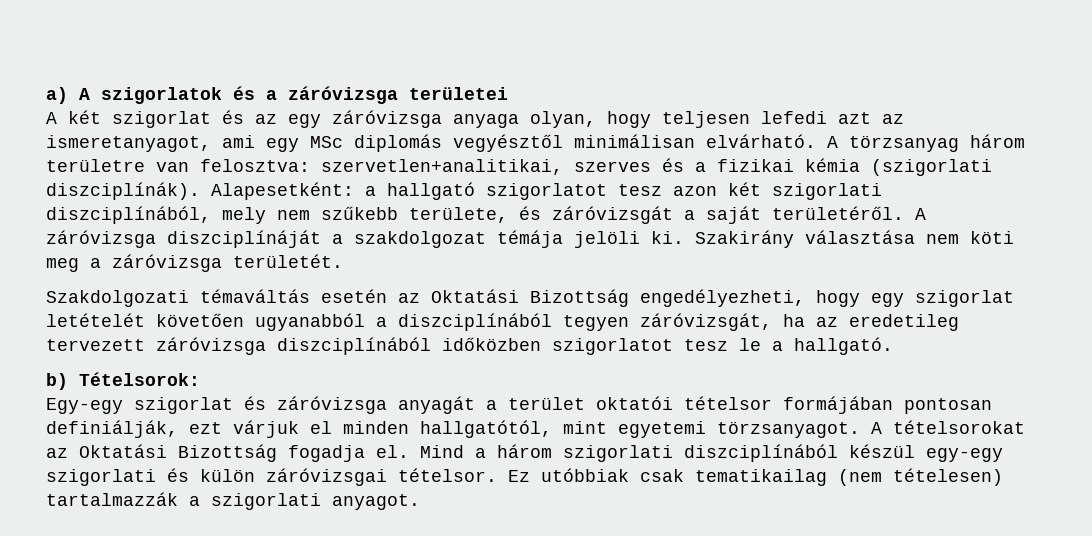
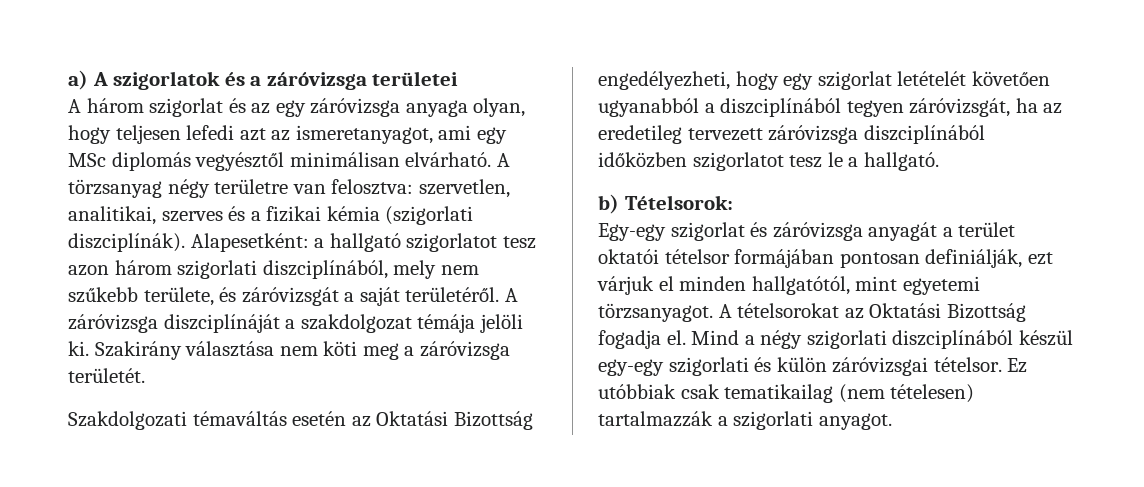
- A két szigorlat és az egy záróvizsga anyaga olyan, hogy teljesen lefedi azt az ismeretanyagot, ami egy MSc diplomás vegyésztől minimálisan elvárható.
+ A három szigorlat és az egy záróvizsga anyaga olyan, hogy teljesen lefedi azt az ismeretanyagot, ami egy MSc diplomás vegyésztől minimálisan elvárható.
- A törzsanyag három területre van felosztva: szervetlen+analitikai, szerves és a fizikai kémia (szigorlati diszciplínák).
+ A törzsanyag négy területre van felosztva: szervetlen, analitikai, szerves és a fizikai kémia (szigorlati diszciplínák).
- Alapesetként: a hallgató szigorlatot tesz azon két szigorlati diszciplínából, mely nem szűkebb területe, és záróvizsgát a saját területéről.
+ Alapesetként: a hallgató szigorlatot tesz azon három szigorlati diszciplínából, mely nem szűkebb területe, és záróvizsgát a saját területéről.
- Mind a három szigorlati diszciplínából készül egy-egy szigorlati és külön záróvizsgai tételsor.
+ Mind a négy szigorlati diszciplínából készül egy-egy szigorlati és külön záróvizsgai tételsor.

